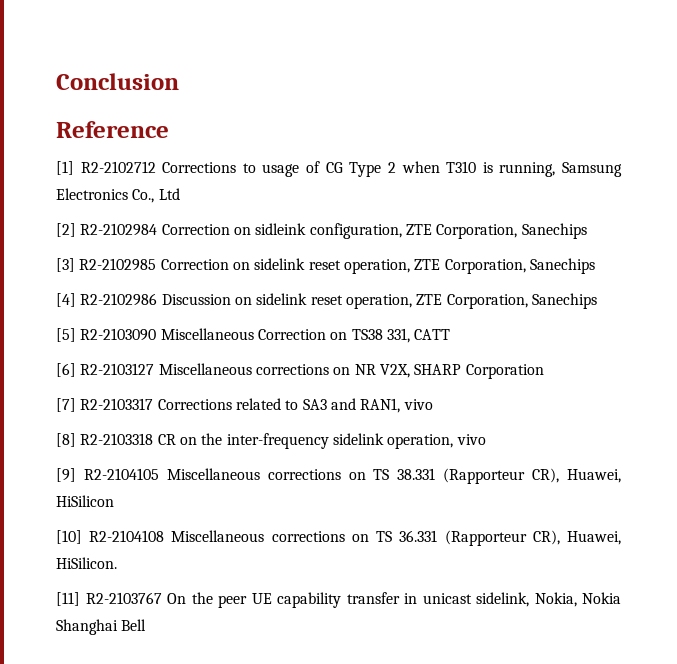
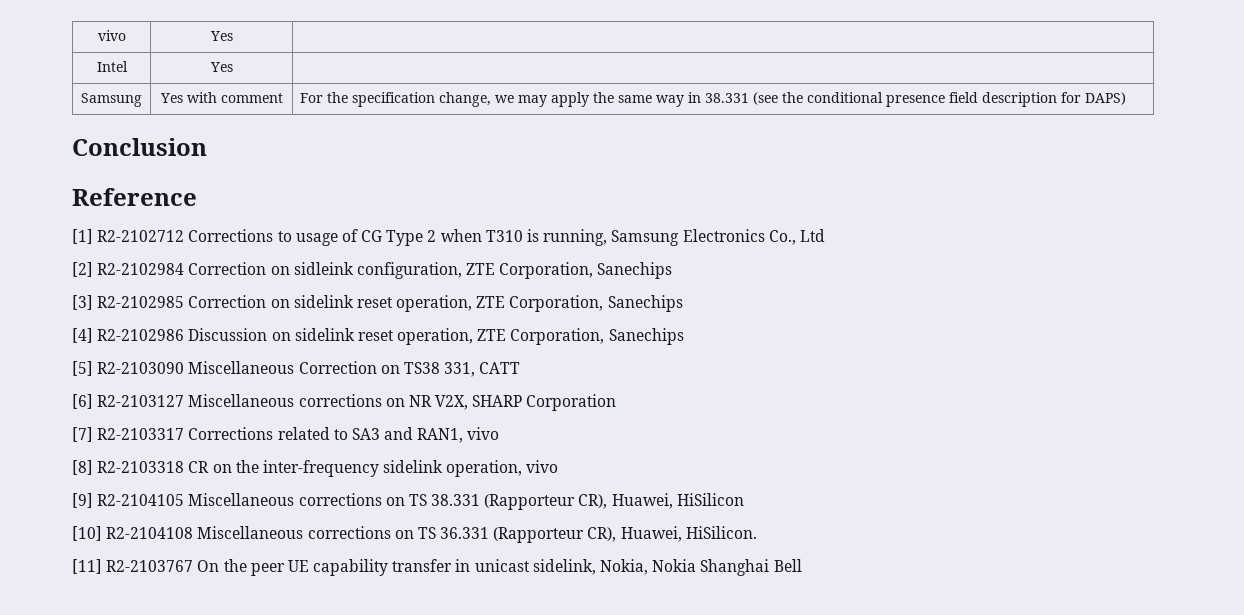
+ vivo | Yes |
+ Intel | Yes |
+ Samsung | Yes with comment | For the specification change, we may apply the same way in 38.331 (see the conditional presence field description for DAPS)

